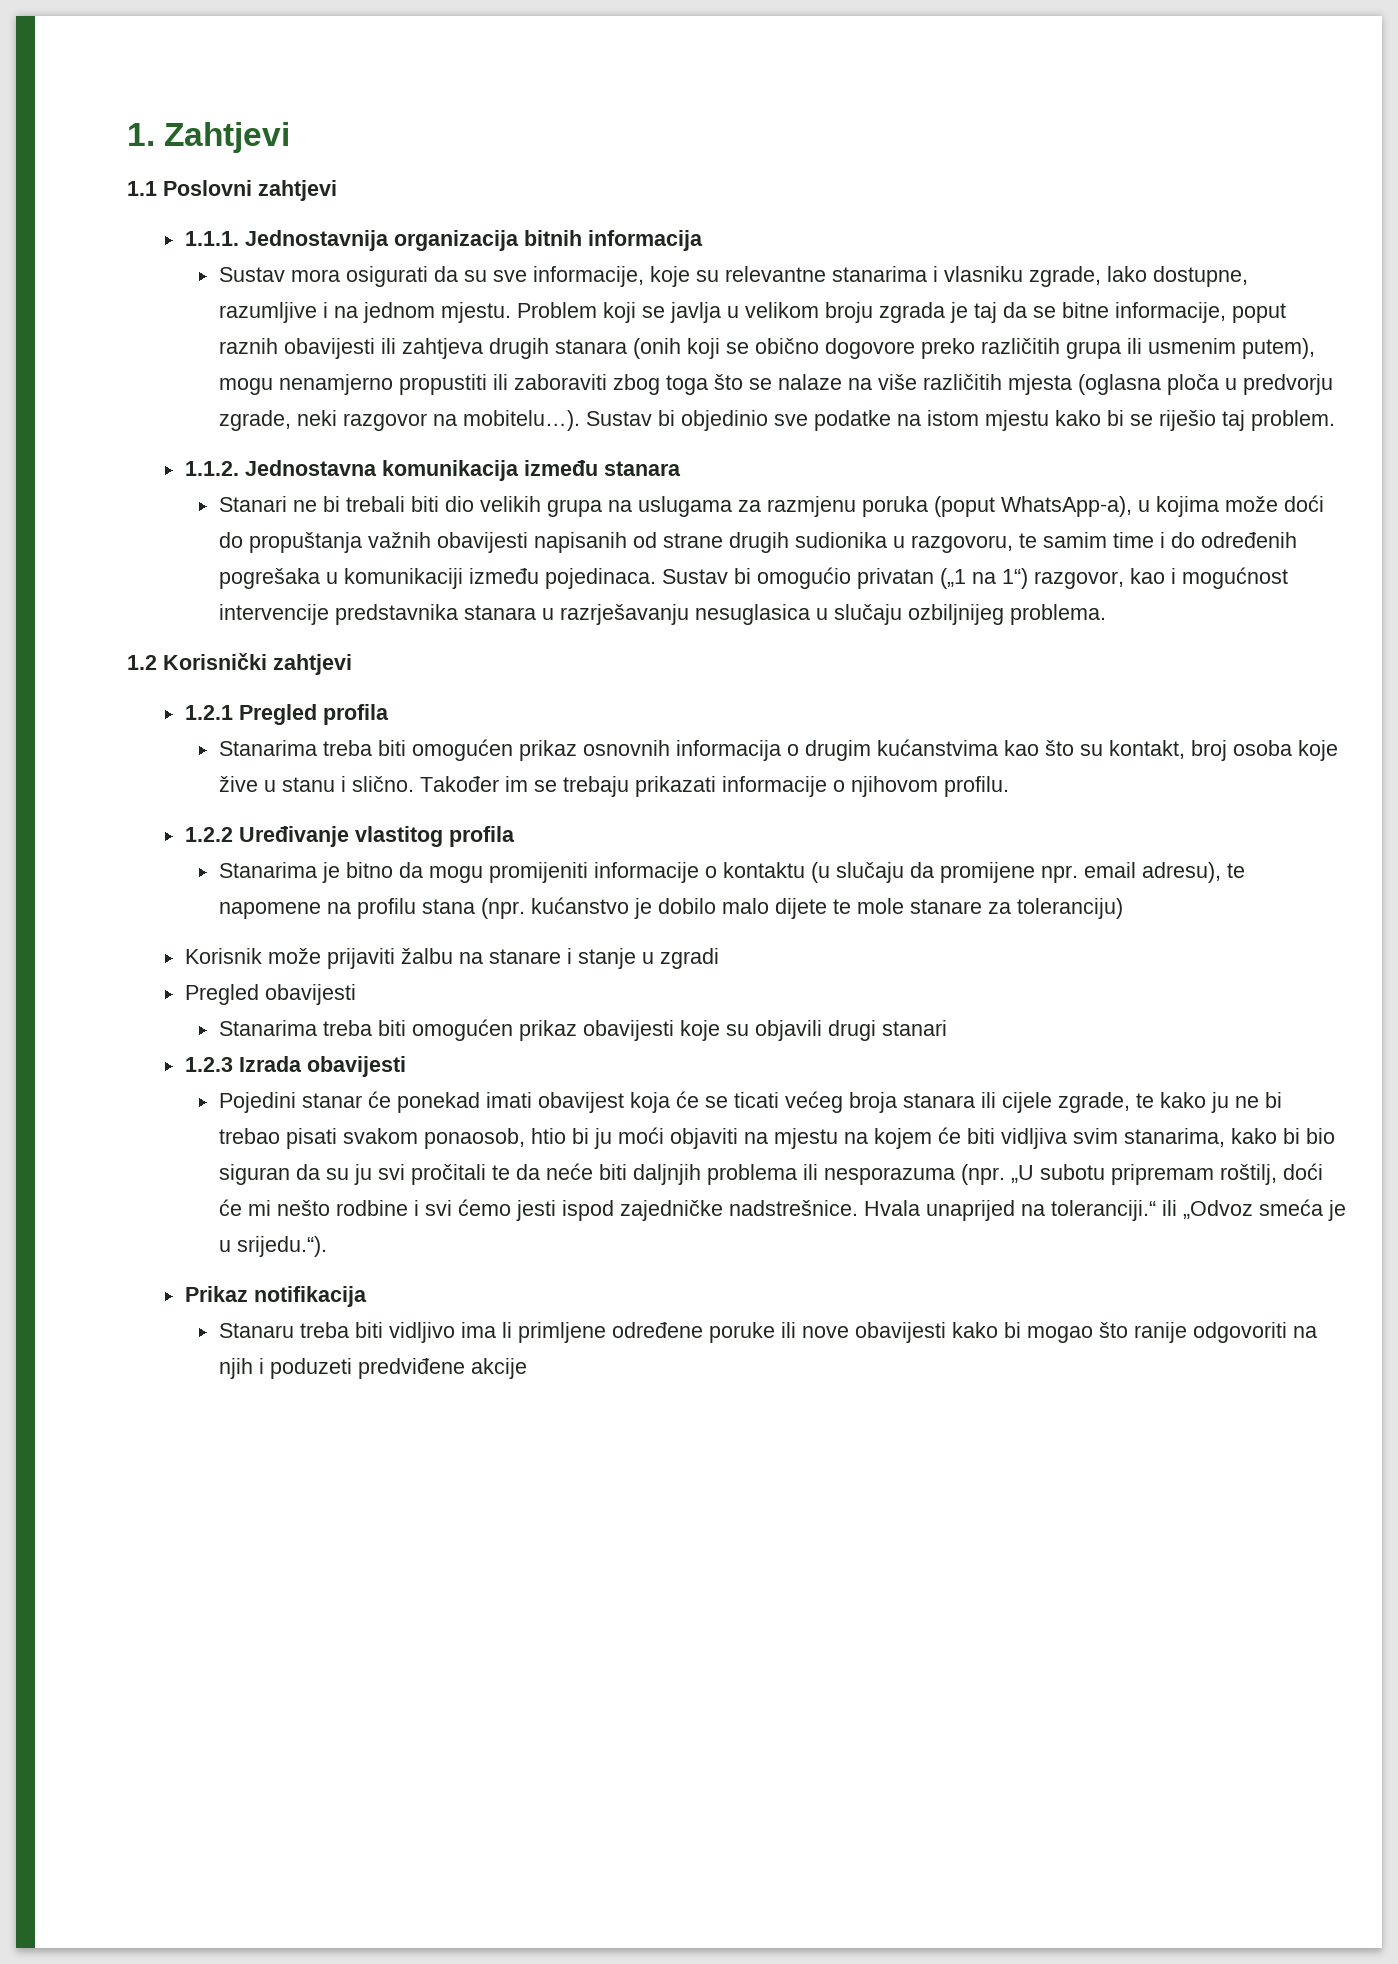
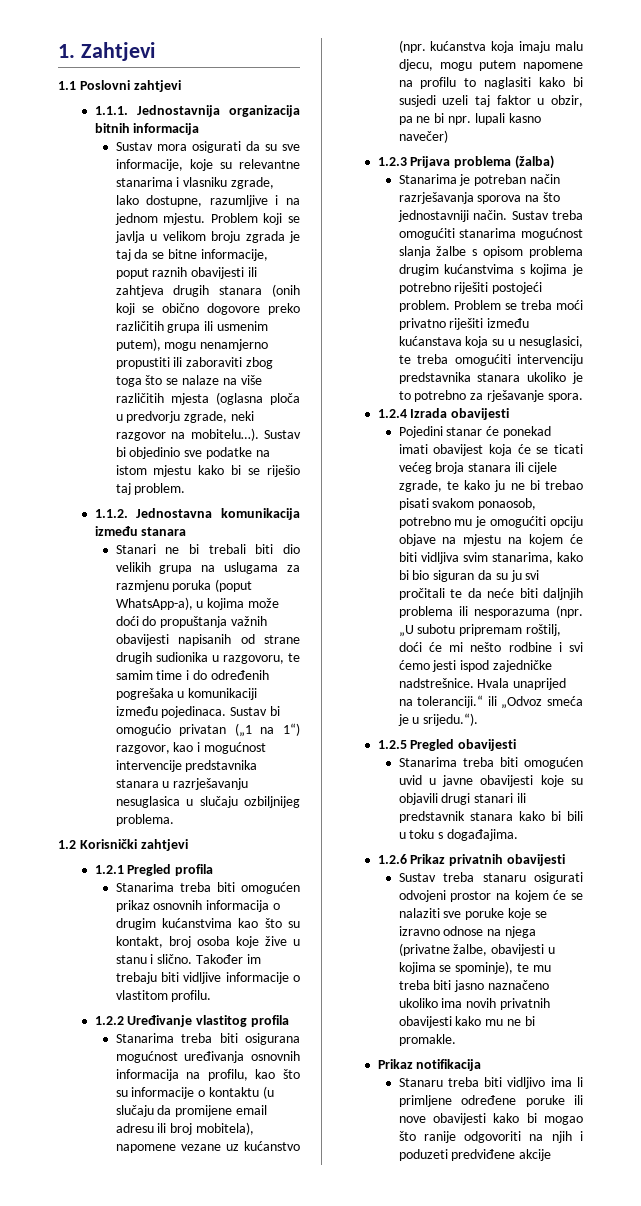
- Također im se trebaju prikazati informacije o njihovom profilu.
+ Također im trebaju biti vidljive informacije o vlastitom profilu.
- Stanarima je bitno da mogu promijeniti informacije o kontaktu (u slučaju da promijene npr. email adresu), te napomene na profilu stana (npr. kućanstvo je dobilo malo dijete te mole stanare za toleranciju)
- Korisnik može prijaviti žalbu na stanare i stanje u zgradi
- Pregled obavijesti
- Stanarima treba biti omogućen prikaz obavijesti koje su objavili drugi stanari
- 1.2.3 Izrada obavijesti
+ Stanarima treba biti osigurana mogućnost uređivanja osnovnih informacija na profilu, kao što su informacije o kontaktu (u slučaju da promijene email adresu ili broj mobitela), napomene vezane uz kućanstvo (npr. kućanstva koja imaju malu djecu, mogu putem napomene na profilu to naglasiti kako bi susjedi uzeli taj faktor u obzir, pa ne bi npr. lupali kasno navečer)
+ 1.2.3 Prijava problema (žalba)
+ Stanarima je potreban način razrješavanja sporova na što jednostavniji način. Sustav treba omogućiti stanarima mogućnost slanja žalbe s opisom problema drugim kućanstvima s kojima je potrebno riješiti postojeći problem. Problem se treba moći privatno riješiti između kućanstava koja su u nesuglasici, te treba omogućiti intervenciju predstavnika stanara ukoliko je to potrebno za rješavanje spora.
+ 1.2.4 Izrada obavijesti
- Pojedini stanar će ponekad imati obavijest koja će se ticati većeg broja stanara ili cijele zgrade, te kako ju ne bi trebao pisati svakom ponaosob, htio bi ju moći objaviti na mjestu na kojem će biti vidljiva svim stanarima, kako bi bio siguran da su ju svi pročitali te da neće biti daljnjih problema ili nesporazuma (npr.
+ Pojedini stanar će ponekad imati obavijest koja će se ticati većeg broja stanara ili cijele zgrade, te kako ju ne bi trebao pisati svakom ponaosob, potrebno mu je omogućiti opciju objave na mjestu na kojem će biti vidljiva svim stanarima, kako bi bio siguran da su ju svi pročitali te da neće biti daljnjih problema ili nesporazuma (npr.
+ 1.2.5 Pregled obavijesti
+ Stanarima treba biti omogućen uvid u javne obavijesti koje su objavili drugi stanari ili predstavnik stanara kako bi bili u toku s događajima.
+ 1.2.6 Prikaz privatnih obavijesti
+ Sustav treba stanaru osigurati odvojeni prostor na kojem će se nalaziti sve poruke koje se izravno odnose na njega (privatne žalbe, obavijesti u kojima se spominje), te mu treba biti jasno naznačeno ukoliko ima novih privatnih obavijesti kako mu ne bi promakle.

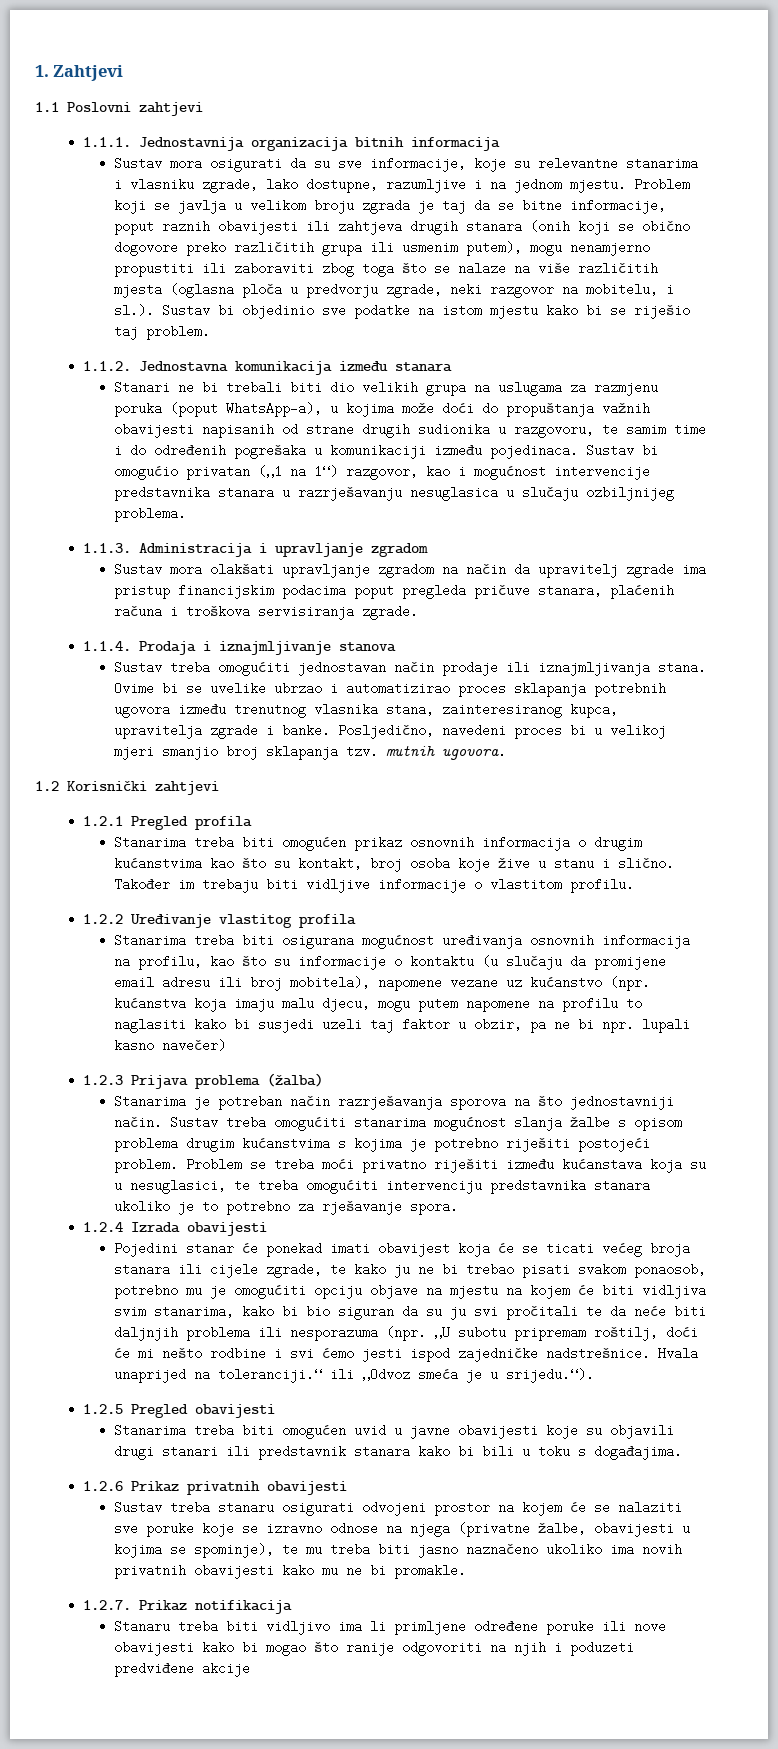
- Problem koji se javlja u velikom broju zgrada je taj da se bitne informacije, poput raznih obavijesti ili zahtjeva drugih stanara (onih koji se obično dogovore preko različitih grupa ili usmenim putem), mogu nenamjerno propustiti ili zaboraviti zbog toga što se nalaze na više različitih mjesta (oglasna ploča u predvorju zgrade, neki razgovor na mobitelu…). Sustav bi objedinio sve podatke na istom mjestu kako bi se riješio taj problem.
+ Problem koji se javlja u velikom broju zgrada je taj da se bitne informacije, poput raznih obavijesti ili zahtjeva drugih stanara (onih koji se obično dogovore preko različitih grupa ili usmenim putem), mogu nenamjerno propustiti ili zaboraviti zbog toga što se nalaze na više različitih mjesta (oglasna ploča u predvorju zgrade, neki razgovor na mobitelu, i sl.). Sustav bi objedinio sve podatke na istom mjestu kako bi se riješio taj problem.
+ 1.1.3. Administracija i upravljanje zgradom
+ Sustav mora olakšati upravljanje zgradom na način da upravitelj zgrade ima pristup financijskim podacima poput pregleda pričuve stanara, plaćenih računa i troškova servisiranja zgrade.
+ 1.1.4. Prodaja i iznajmljivanje stanova
+ Sustav treba omogućiti jednostavan način prodaje ili iznajmljivanja stana. Ovime bi se uvelike ubrzao i automatizirao proces sklapanja potrebnih ugovora između trenutnog vlasnika stana, zainteresiranog kupca, upravitelja zgrade i banke. Posljedično, navedeni proces bi u velikoj mjeri smanjio broj sklapanja tzv. mutnih ugovora.
- Prikaz notifikacija
+ 1.2.7. Prikaz notifikacija

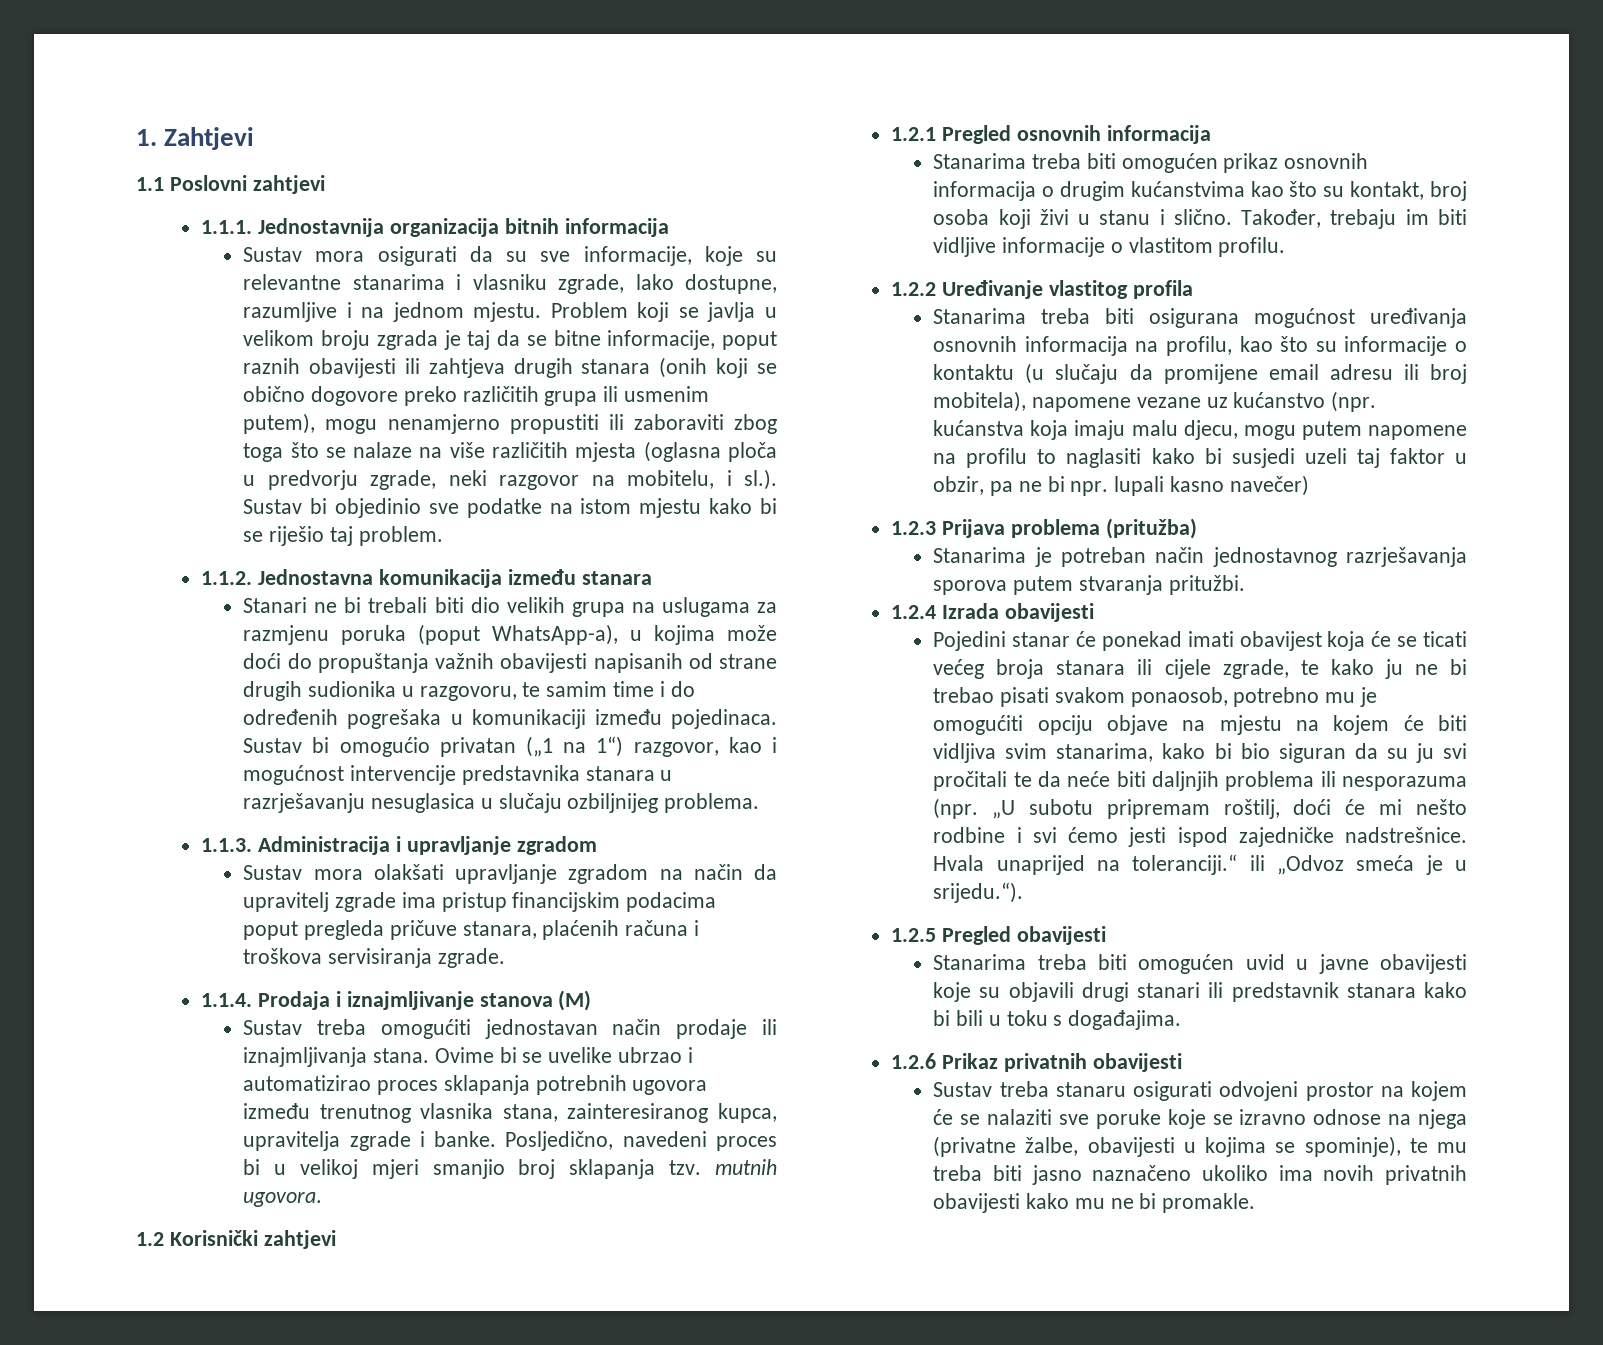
- 1.1.4. Prodaja i iznajmljivanje stanova
+ 1.1.4. Prodaja i iznajmljivanje stanova (M)
- 1.2.1 Pregled profila
+ 1.2.1 Pregled osnovnih informacija
- Stanarima treba biti omogućen prikaz osnovnih informacija o drugim kućanstvima kao što su kontakt, broj osoba koje žive u stanu i slično.
+ Stanarima treba biti omogućen prikaz osnovnih informacija o drugim kućanstvima kao što su kontakt, broj osoba koji živi u stanu i slično.
- Također im trebaju biti vidljive informacije o vlastitom profilu.
+ Također, trebaju im biti vidljive informacije o vlastitom profilu.
- 1.2.3 Prijava problema (žalba)
+ 1.2.3 Prijava problema (pritužba)
- Stanarima je potreban način razrješavanja sporova na što jednostavniji način. Sustav treba omogućiti stanarima mogućnost slanja žalbe s opisom problema drugim kućanstvima s kojima je potrebno riješiti postojeći problem. Problem se treba moći privatno riješiti između kućanstava koja su u nesuglasici, te treba omogućiti intervenciju predstavnika stanara ukoliko je to potrebno za rješavanje spora.
+ Stanarima je potreban način jednostavnog razrješavanja sporova putem stvaranja pritužbi.
- 1.2.7. Prikaz notifikacija
- Stanaru treba biti vidljivo ima li primljene određene poruke ili nove obavijesti kako bi mogao što ranije odgovoriti na njih i poduzeti predviđene akcije

